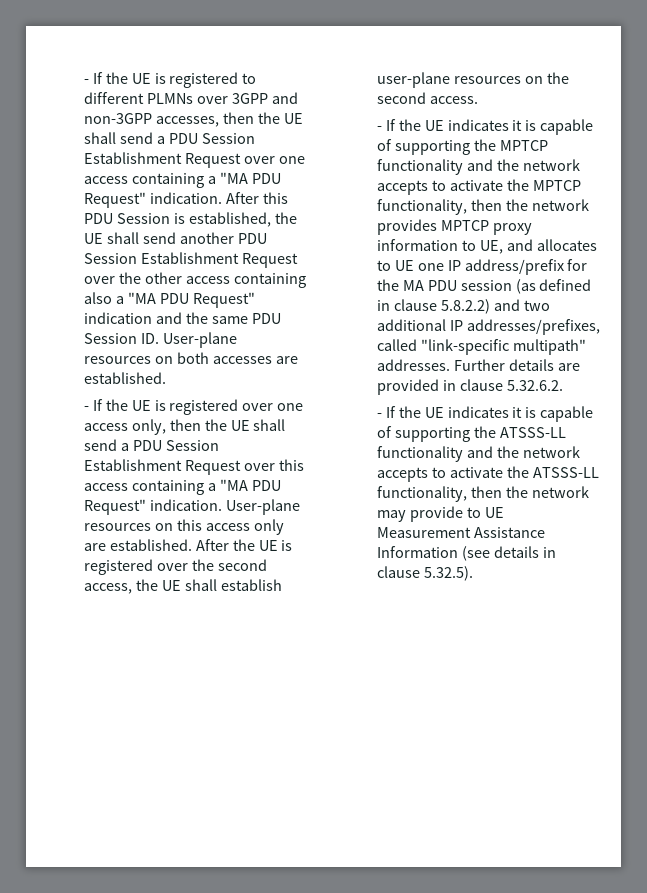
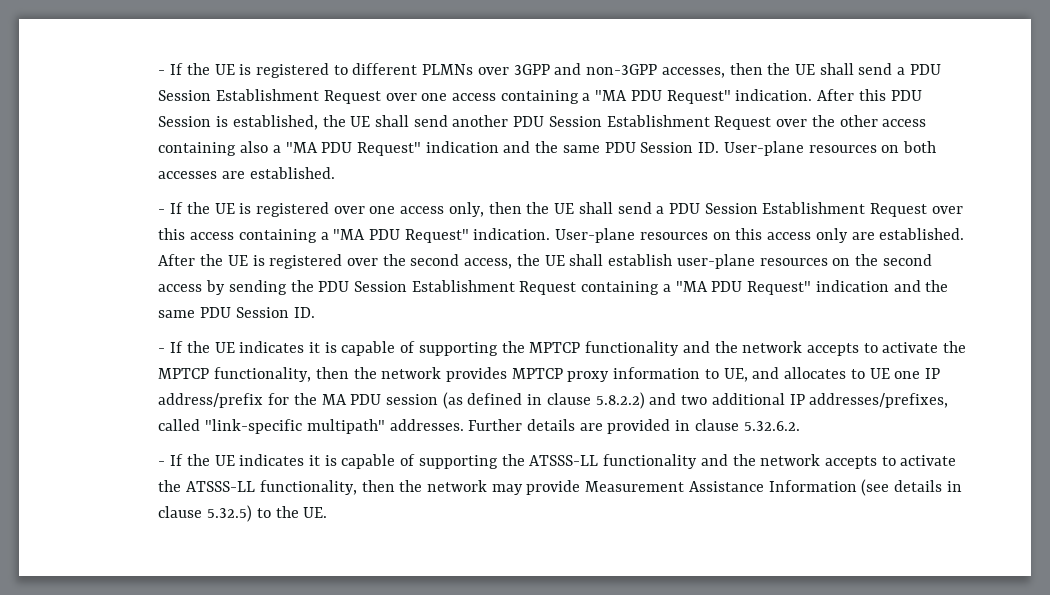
- After the UE is registered over the second access, the UE shall establish user-plane resources on the second access.
+ After the UE is registered over the second access, the UE shall establish user-plane resources on the second access by sending the PDU Session Establishment Request containing a "MA PDU Request" indication and the same PDU Session ID.
- - If the UE indicates it is capable of supporting the ATSSS-LL functionality and the network accepts to activate the ATSSS-LL functionality, then the network may provide to UE Measurement Assistance Information (see details in clause 5.32.5).
+ - If the UE indicates it is capable of supporting the ATSSS-LL functionality and the network accepts to activate the ATSSS-LL functionality, then the network may provide Measurement Assistance Information (see details in clause 5.32.5) to the UE.

